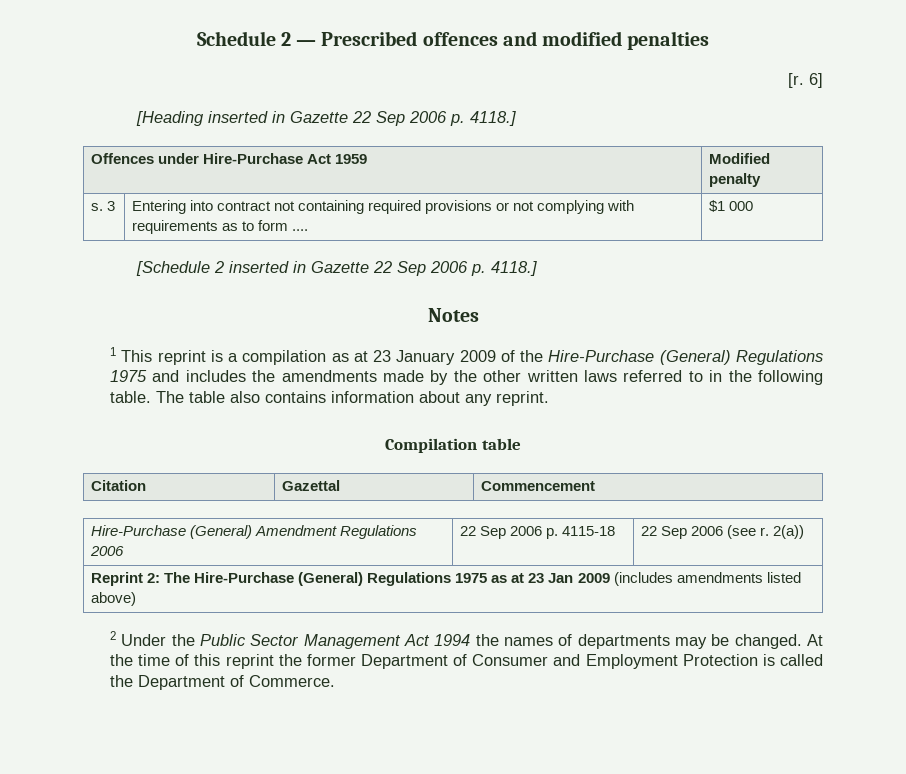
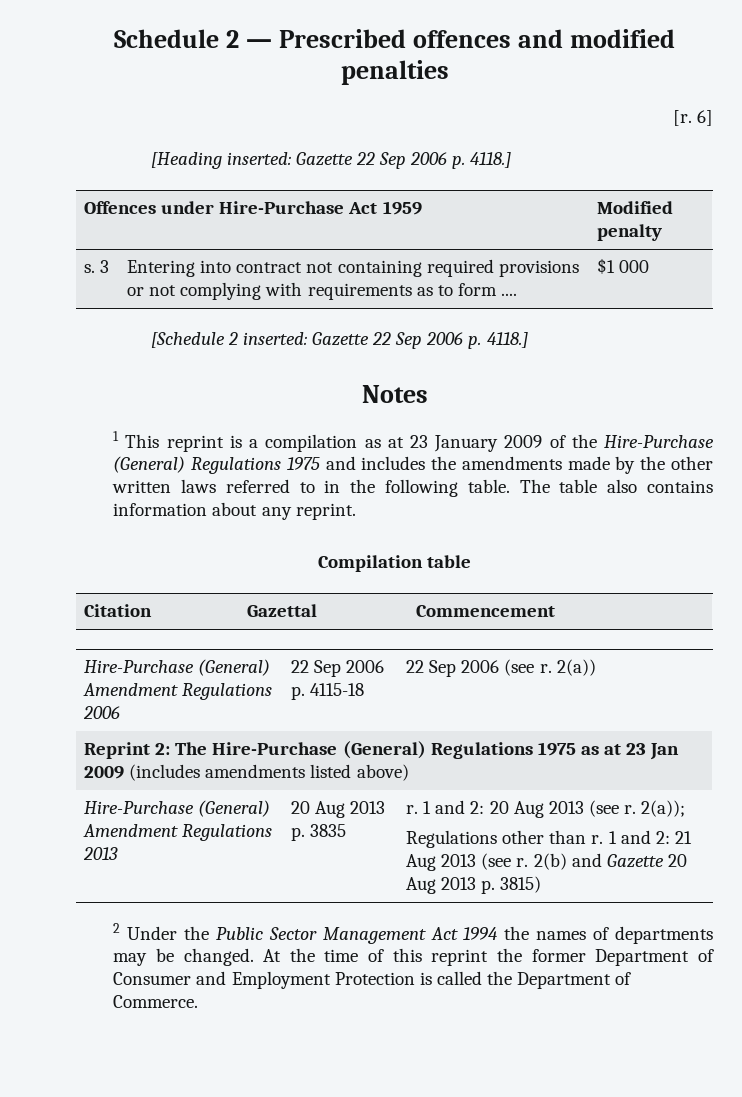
- [Heading inserted in Gazette 22 Sep 2006 p. 4118.]
+ [Heading inserted: Gazette 22 Sep 2006 p. 4118.]
- [Schedule 2 inserted in Gazette 22 Sep 2006 p. 4118.]
+ [Schedule 2 inserted: Gazette 22 Sep 2006 p. 4118.]
+ Hire-Purchase (General) Amendment Regulations 2013 | 20 Aug 2013 p. 3835 | r. 1 and 2: 20 Aug 2013 (see r. 2(a));
+ Regulations other than r. 1 and 2: 21 Aug 2013 (see r. 2(b) and Gazette 20 Aug 2013 p. 3815)

